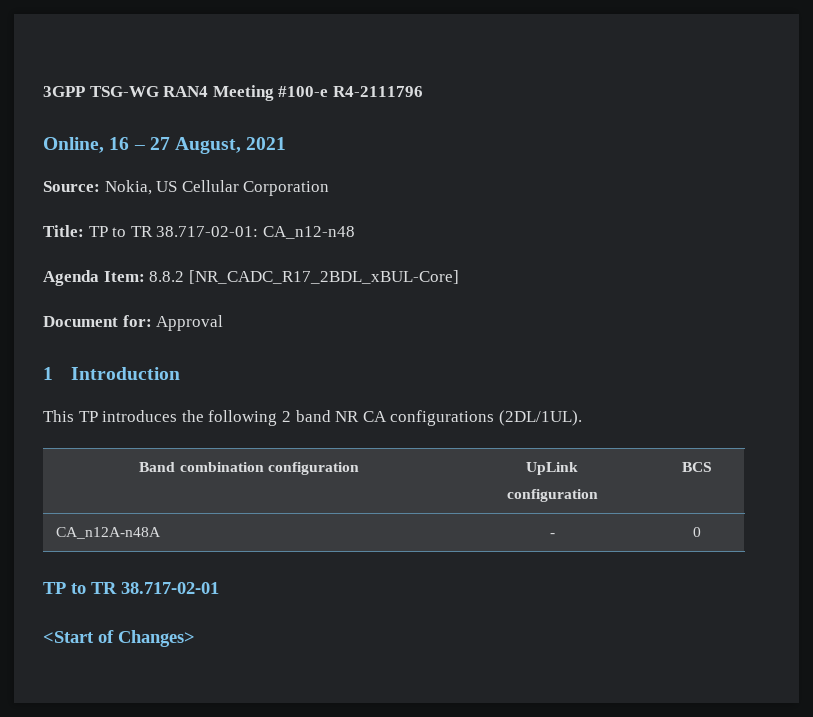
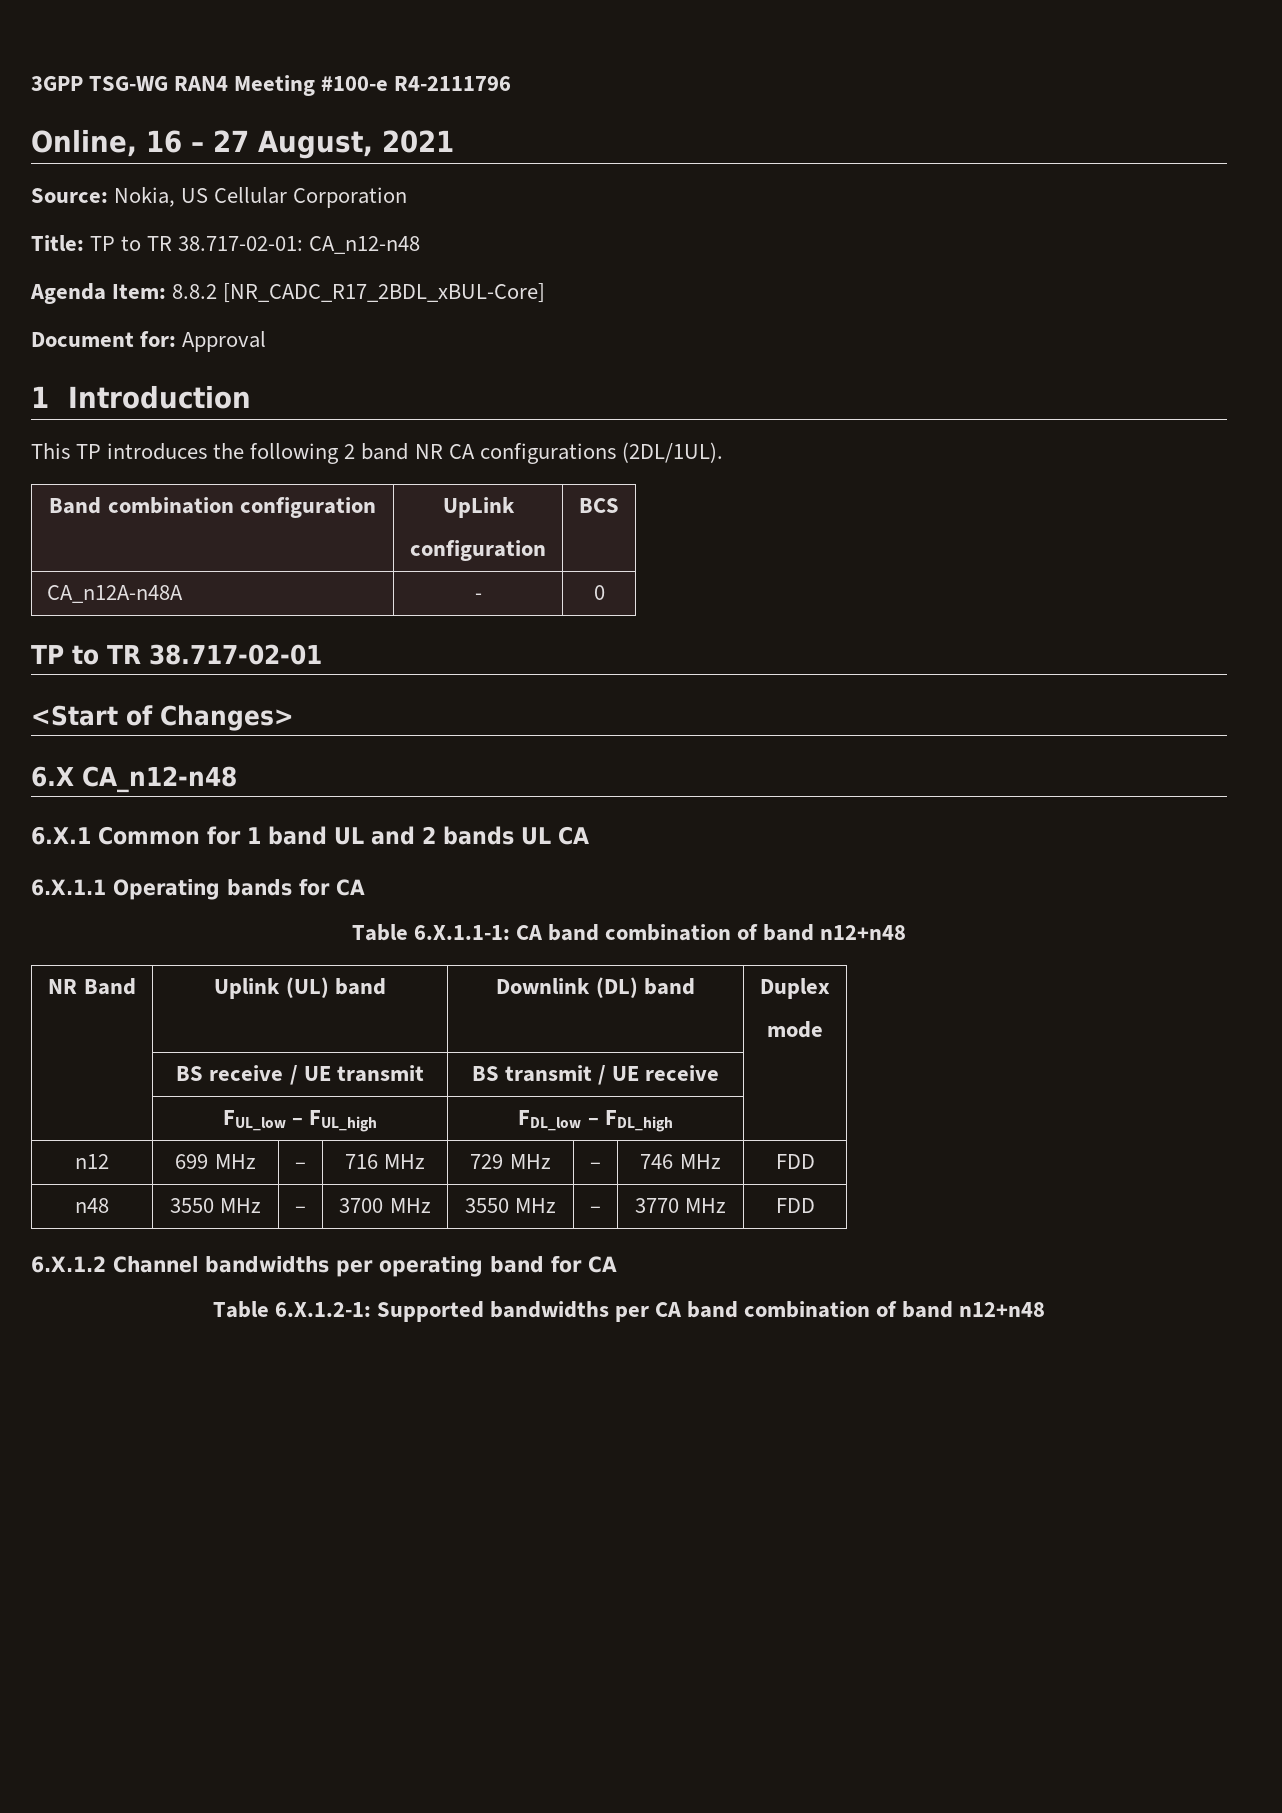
+ 6.X CA_n12-n48
+ 6.X.1 Common for 1 band UL and 2 bands UL CA
+ 6.X.1.1 Operating bands for CA
+ Table 6.X.1.1-1: CA band combination of band n12+n48
+ NR Band | Uplink (UL) band | Downlink (DL) band | Duplex
+ mode
+ | BS receive / UE transmit | BS transmit / UE receive |
+ | FUL_low – FUL_high | FDL_low – FDL_high |
+ n12 | 699 MHz | – | 716 MHz | 729 MHz | – | 746 MHz | FDD
+ n48 | 3550 MHz | – | 3700 MHz | 3550 MHz | – | 3770 MHz | FDD
+ 6.X.1.2 Channel bandwidths per operating band for CA
+ Table 6.X.1.2-1: Supported bandwidths per CA band combination of band n12+n48

